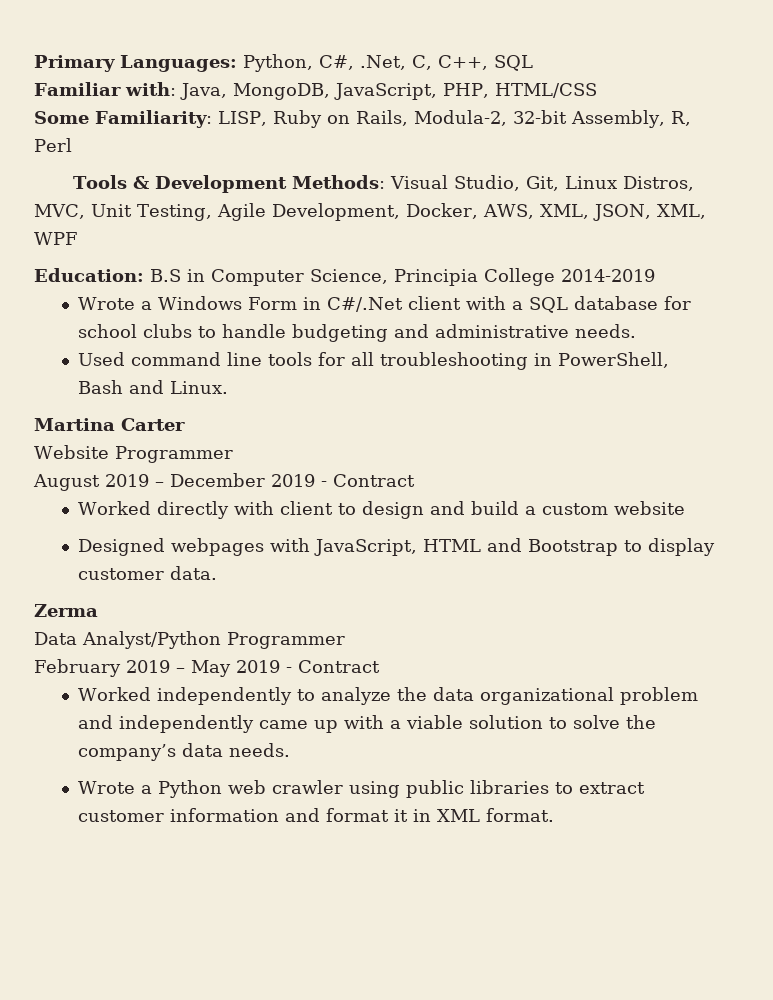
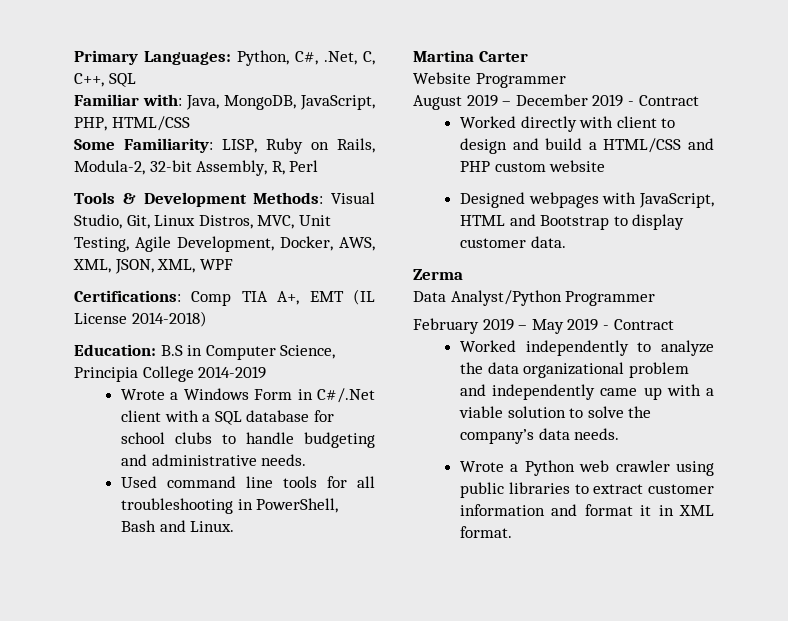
+ Certifications: Comp TIA A+, EMT (IL License 2014-2018)
- Worked directly with client to design and build a custom website
+ Worked directly with client to design and build a HTML/CSS and PHP custom website

